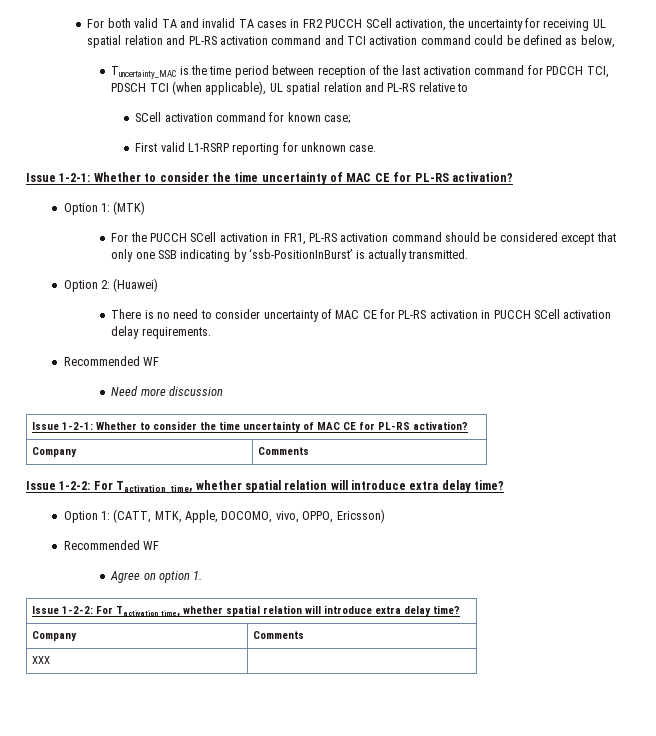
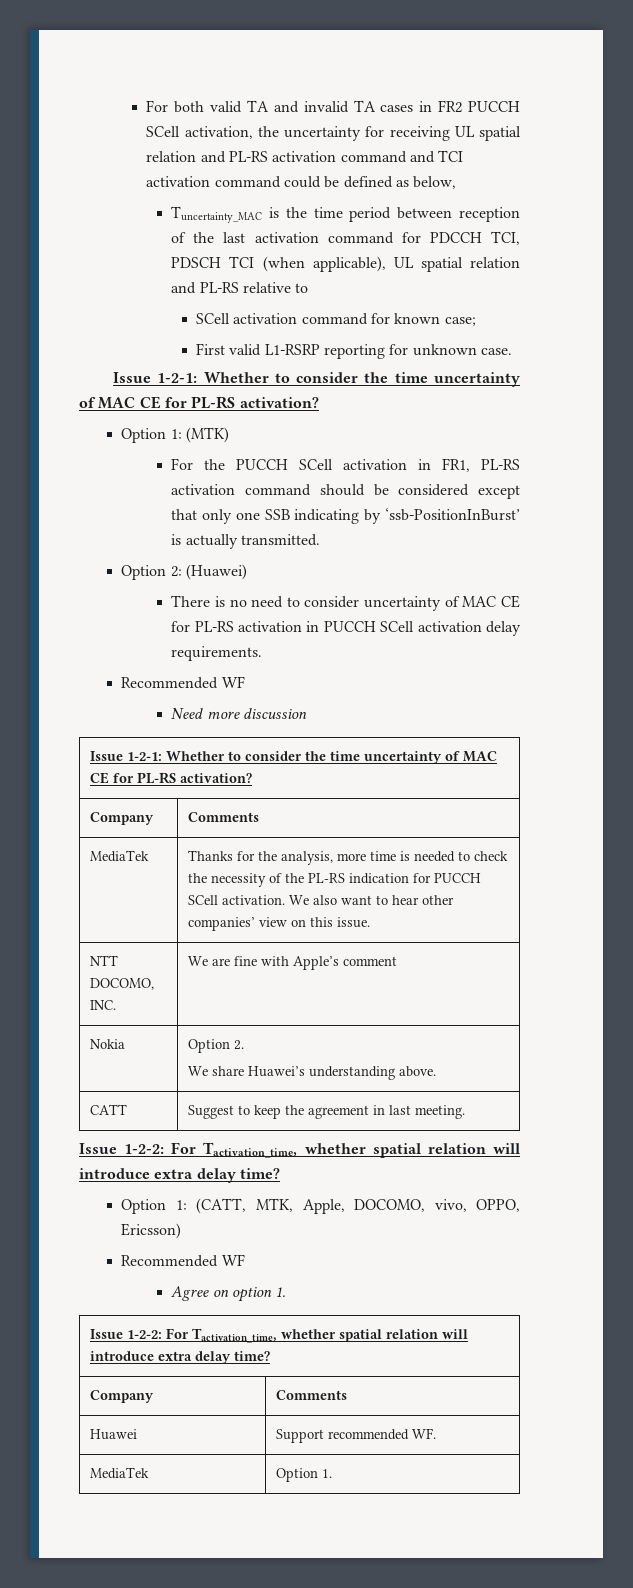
+ MediaTek | Thanks for the analysis, more time is needed to check the necessity of the PL-RS indication for PUCCH SCell activation. We also want to hear other companies’ view on this issue.
+ NTT DOCOMO, INC. | We are fine with Apple’s comment
+ Nokia | Option 2.
+ We share Huawei’s understanding above.
+ CATT | Suggest to keep the agreement in last meeting.
- XXX |
+ Huawei | Support recommended WF.
+ MediaTek | Option 1.

